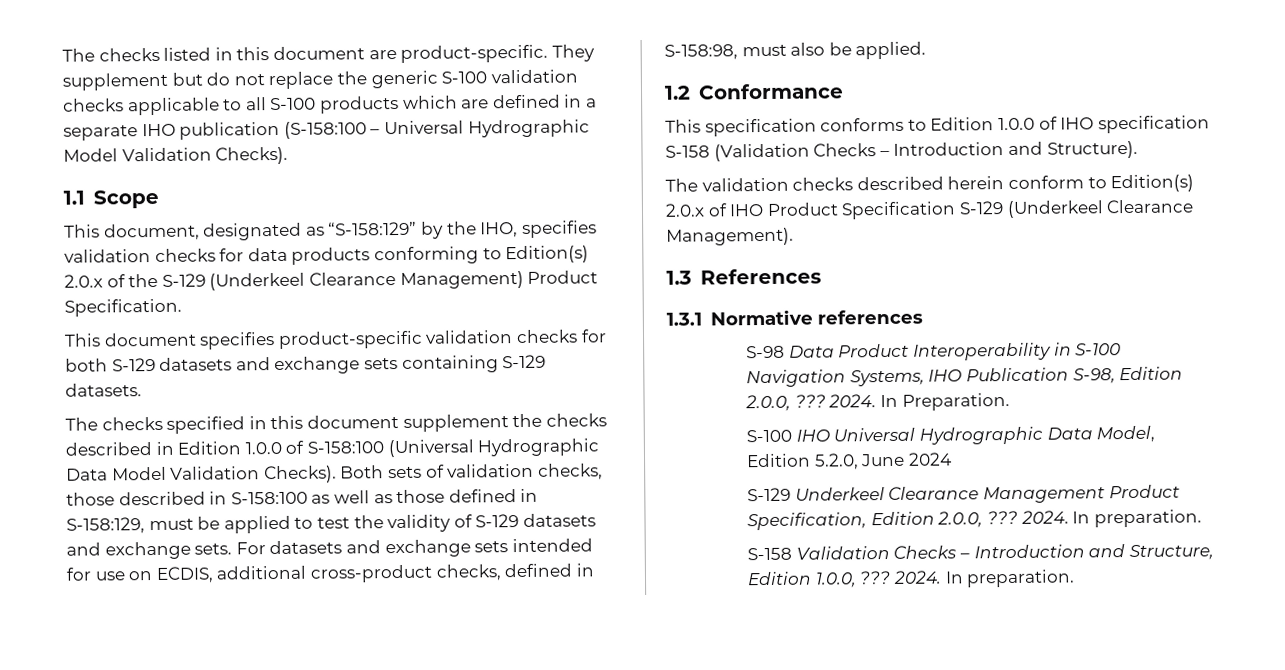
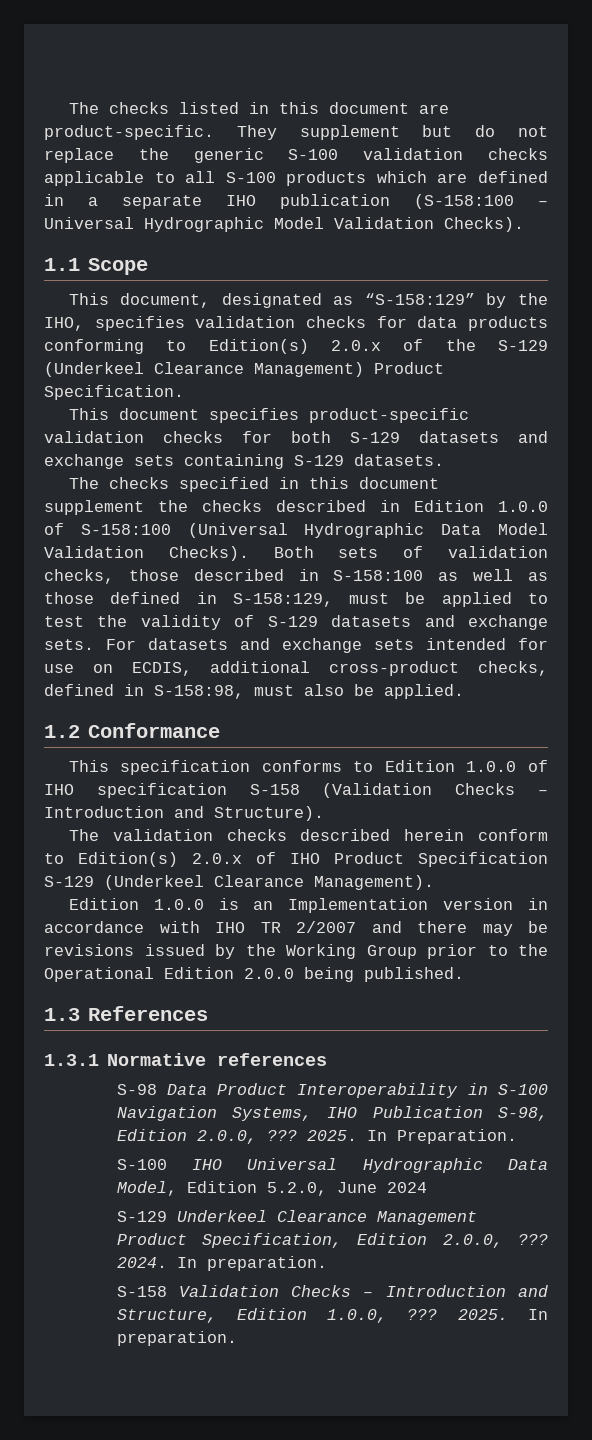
+ Edition 1.0.0 is an Implementation version in accordance with IHO TR 2/2007 and there may be revisions issued by the Working Group prior to the Operational Edition 2.0.0 being published.
- S-98 Data Product Interoperability in S-100 Navigation Systems, IHO Publication S-98, Edition 2.0.0, ??? 2024.
+ S-98 Data Product Interoperability in S-100 Navigation Systems, IHO Publication S-98, Edition 2.0.0, ??? 2025.
- S-158 Validation Checks – Introduction and Structure, Edition 1.0.0, ??? 2024.
+ S-158 Validation Checks – Introduction and Structure, Edition 1.0.0, ??? 2025.

